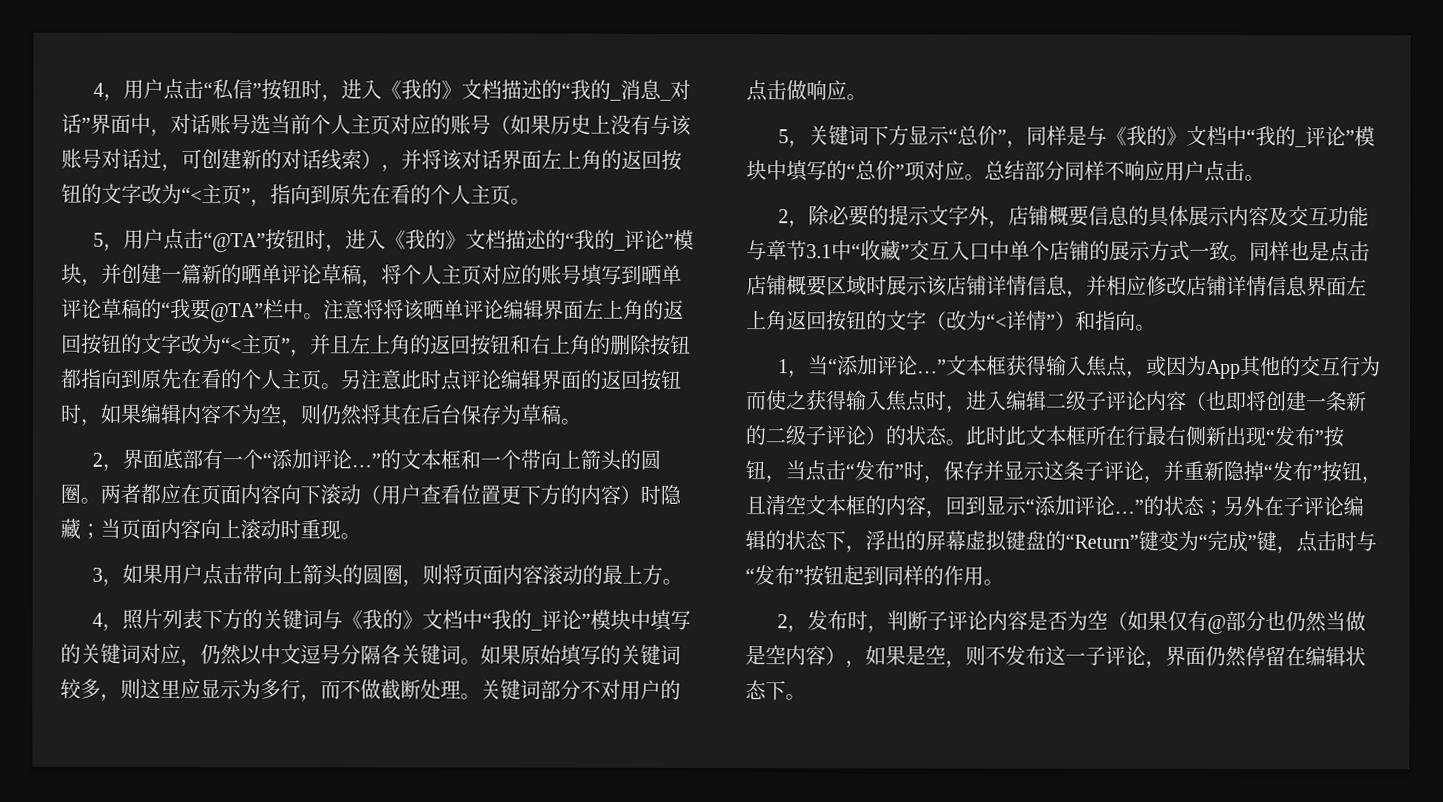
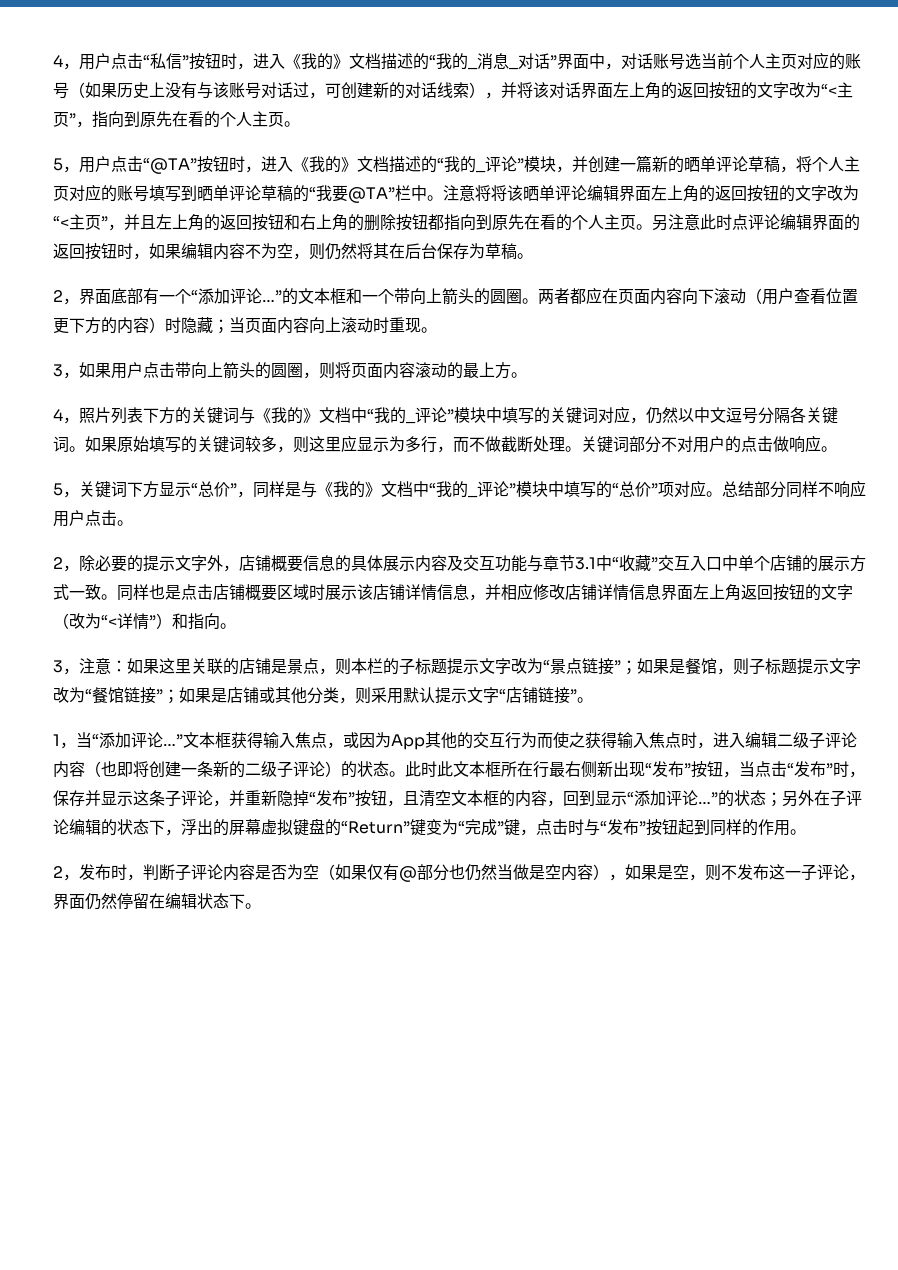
+ 3，注意：如果这里关联的店铺是景点，则本栏的子标题提示文字改为“景点链接”；如果是餐馆，则子标题提示文字改为“餐馆链接”；如果是店铺或其他分类，则采用默认提示文字“店铺链接”。

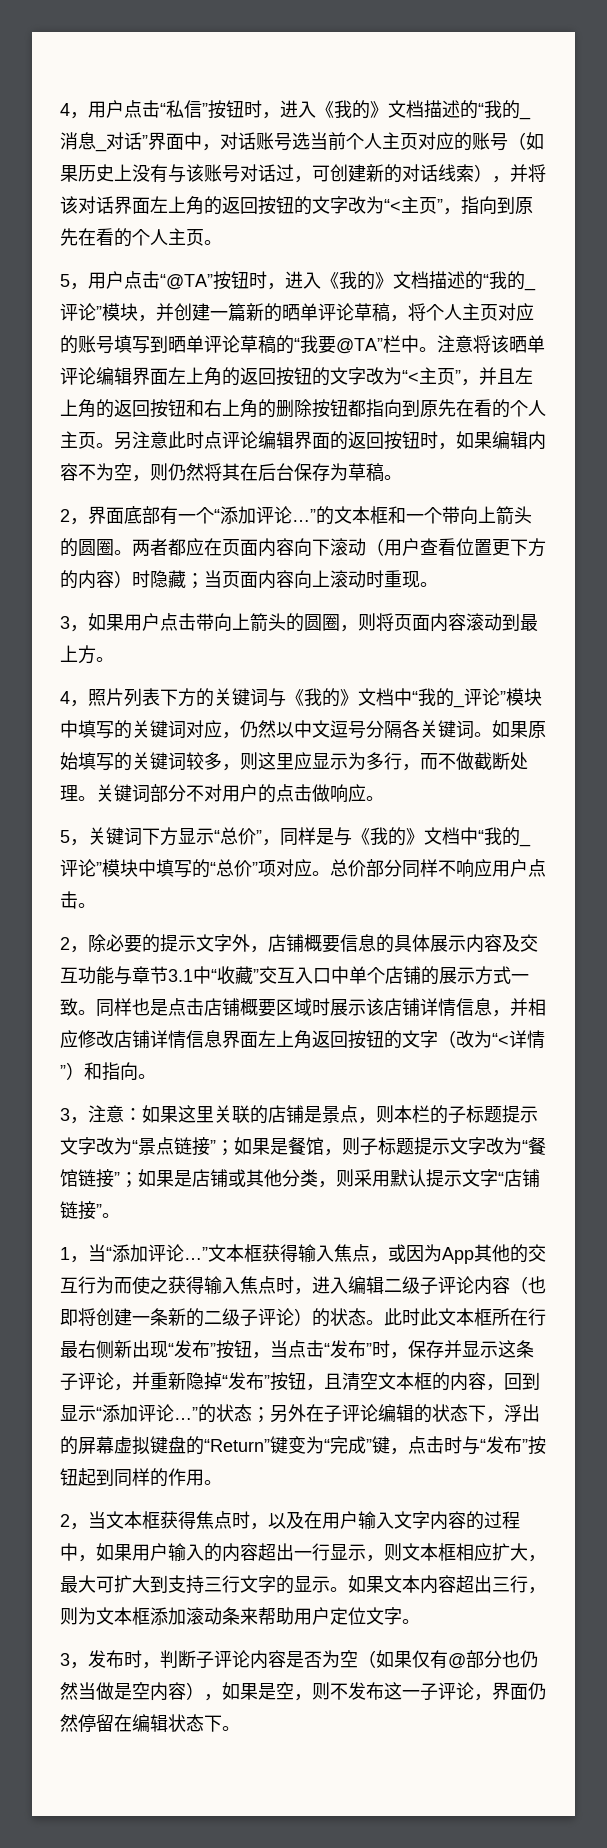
- 注意将将该晒单评论编辑界面左上角的返回按钮的文字改为“<主页”，并且左上角的返回按钮和右上角的删除按钮都指向到原先在看的个人主页。
+ 注意将该晒单评论编辑界面左上角的返回按钮的文字改为“<主页”，并且左上角的返回按钮和右上角的删除按钮都指向到原先在看的个人主页。
- 3，如果用户点击带向上箭头的圆圈，则将页面内容滚动的最上方。
+ 3，如果用户点击带向上箭头的圆圈，则将页面内容滚动到最上方。
- 总结部分同样不响应用户点击。
+ 总价部分同样不响应用户点击。
- 2，发布时，判断子评论内容是否为空（如果仅有@部分也仍然当做是空内容），如果是空，则不发布这一子评论，界面仍然停留在编辑状态下。
+ 2，当文本框获得焦点时，以及在用户输入文字内容的过程中，如果用户输入的内容超出一行显示，则文本框相应扩大，最大可扩大到支持三行文字的显示。如果文本内容超出三行，则为文本框添加滚动条来帮助用户定位文字。
+ 3，发布时，判断子评论内容是否为空（如果仅有@部分也仍然当做是空内容），如果是空，则不发布这一子评论，界面仍然停留在编辑状态下。

